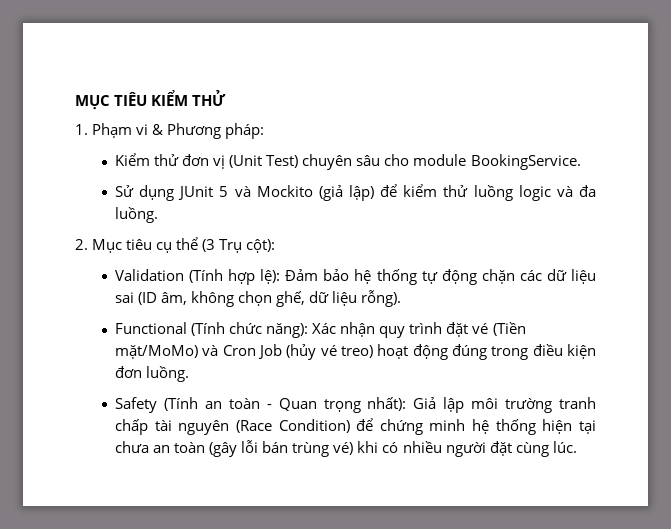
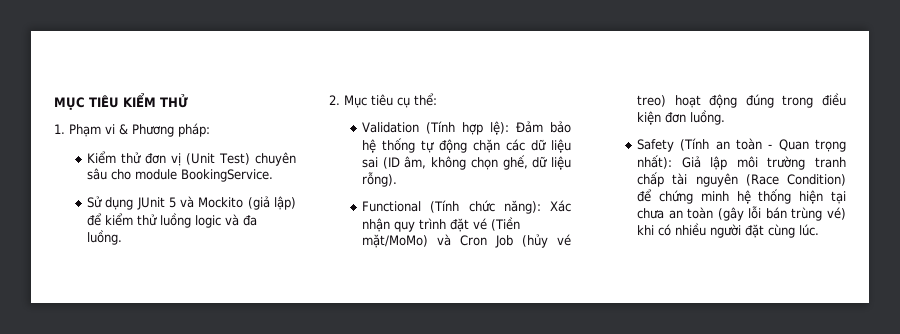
- 2. Mục tiêu cụ thể (3 Trụ cột):
+ 2. Mục tiêu cụ thể:

